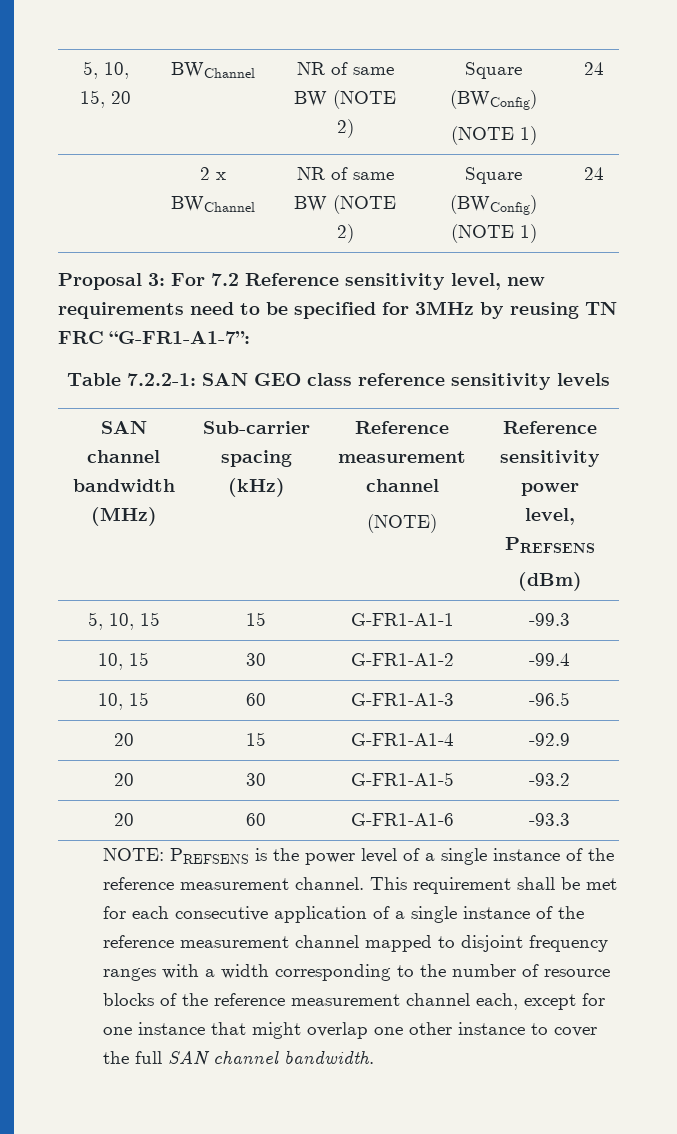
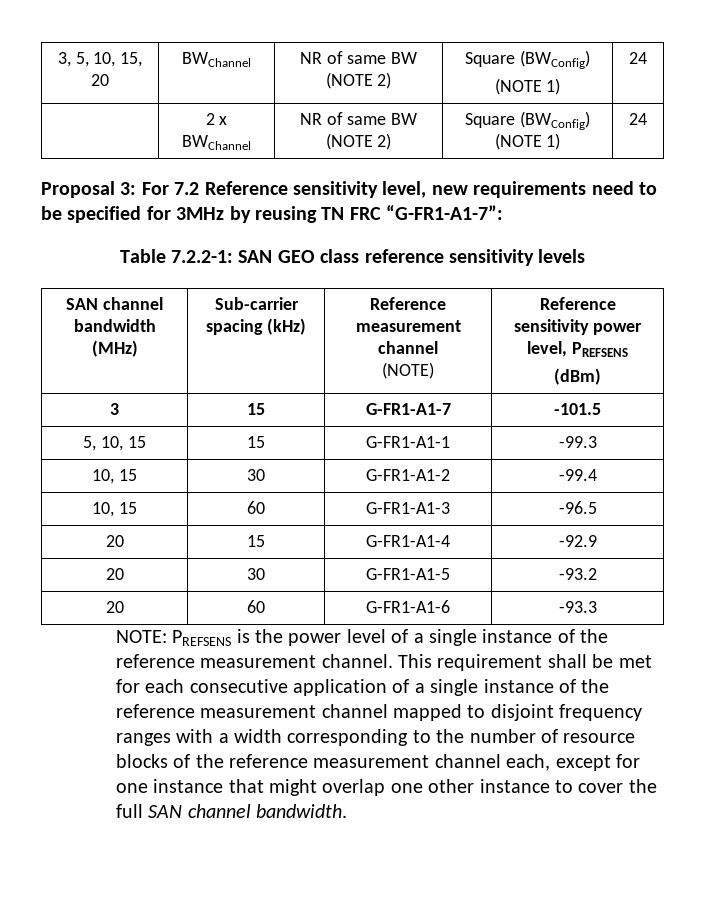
- 5, 10, 15, 20 | BWChannel | NR of same BW (NOTE 2) | Square (BWConfig)
+ 3, 5, 10, 15, 20 | BWChannel | NR of same BW (NOTE 2) | Square (BWConfig)
+ 3 | 15 | G-FR1-A1-7 | -101.5

